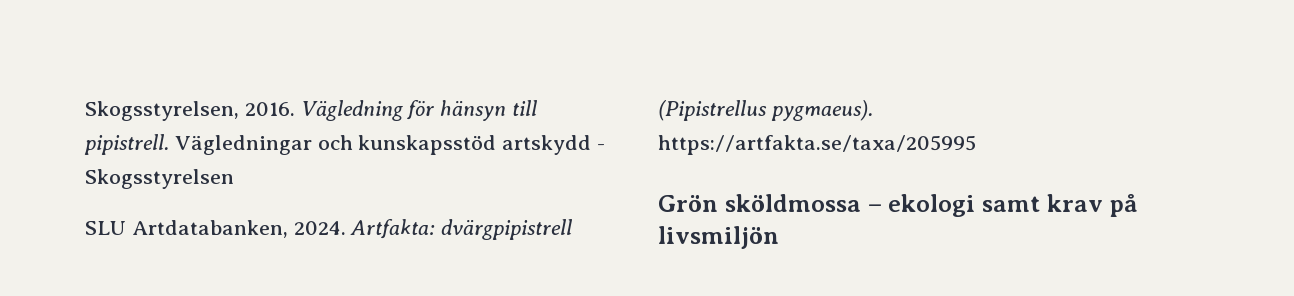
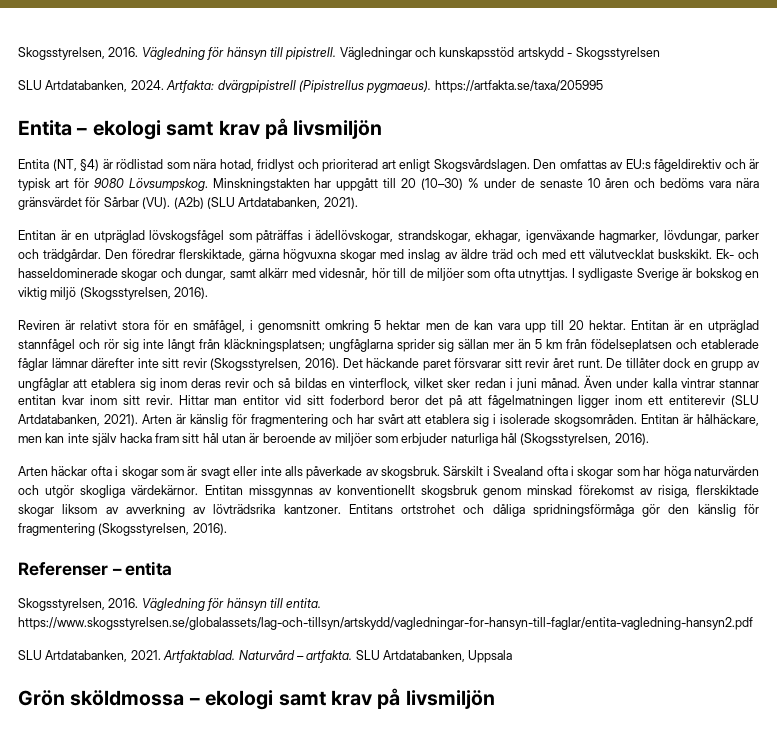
+ Entita – ekologi samt krav på livsmiljön
+ Entita (NT, §4) är rödlistad som nära hotad, fridlyst och prioriterad art enligt Skogsvårdslagen. Den omfattas av EU:s fågeldirektiv och är typisk art för 9080 Lövsumpskog. Minskningstakten har uppgått till 20 (10–30) % under de senaste 10 åren och bedöms vara nära gränsvärdet för Sårbar (VU). (A2b) (SLU Artdatabanken, 2021).
+ Entitan är en utpräglad lövskogsfågel som påträffas i ädellövskogar, strandskogar, ekhagar, igenväxande hagmarker, lövdungar, parker och trädgårdar. Den föredrar flerskiktade, gärna högvuxna skogar med inslag av äldre träd och med ett välutvecklat buskskikt. Ek- och hasseldominerade skogar och dungar, samt alkärr med videsnår, hör till de miljöer som ofta utnyttjas. I sydligaste Sverige är bokskog en viktig miljö (Skogsstyrelsen, 2016).
+ Reviren är relativt stora för en småfågel, i genomsnitt omkring 5 hektar men de kan vara upp till 20 hektar. Entitan är en utpräglad stannfågel och rör sig inte långt från kläckningsplatsen; ungfåglarna sprider sig sällan mer än 5 km från födelseplatsen och etablerade fåglar lämnar därefter inte sitt revir (Skogsstyrelsen, 2016). Det häckande paret försvarar sitt revir året runt. De tillåter dock en grupp av ungfåglar att etablera sig inom deras revir och så bildas en vinterflock, vilket sker redan i juni månad. Även under kalla vintrar stannar entitan kvar inom sitt revir. Hittar man entitor vid sitt foderbord beror det på att fågelmatningen ligger inom ett entiterevir (SLU Artdatabanken, 2021). Arten är känslig för fragmentering och har svårt att etablera sig i isolerade skogsområden. Entitan är hålhäckare, men kan inte själv hacka fram sitt hål utan är beroende av miljöer som erbjuder naturliga hål (Skogsstyrelsen, 2016).
+ Arten häckar ofta i skogar som är svagt eller inte alls påverkade av skogsbruk. Särskilt i Svealand ofta i skogar som har höga naturvärden och utgör skogliga värdekärnor. Entitan missgynnas av konventionellt skogsbruk genom minskad förekomst av risiga, flerskiktade skogar liksom av avverkning av lövträdsrika kantzoner. Entitans ortstrohet och dåliga spridningsförmåga gör den känslig för fragmentering (Skogsstyrelsen, 2016).
+ Referenser – entita
+ Skogsstyrelsen, 2016. Vägledning för hänsyn till entita. https://www.skogsstyrelsen.se/globalassets/lag-och-tillsyn/artskydd/vagledningar-for-hansyn-till-faglar/entita-vagledning-hansyn2.pdf
+ SLU Artdatabanken, 2021. Artfaktablad. Naturvård – artfakta. SLU Artdatabanken, Uppsala

